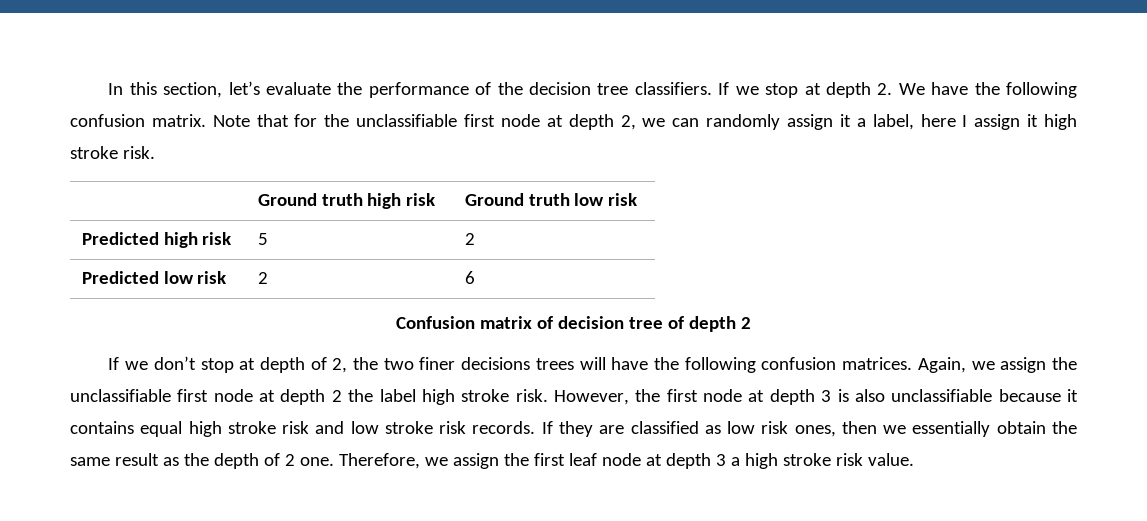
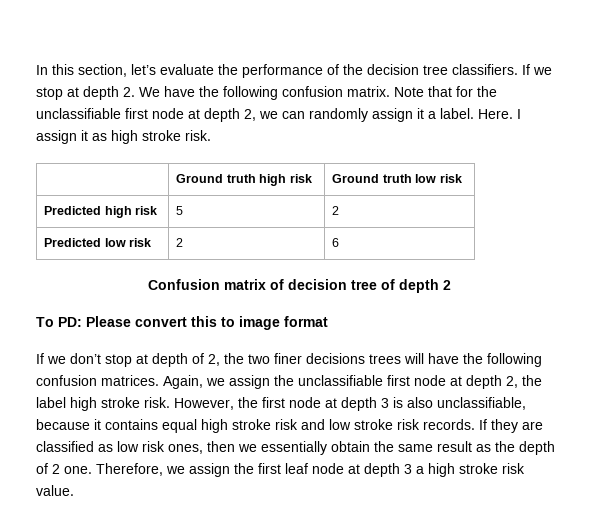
- Note that for the unclassifiable first node at depth 2, we can randomly assign it a label, here I assign it high stroke risk.
+ Note that for the unclassifiable first node at depth 2, we can randomly assign it a label. Here. I assign it as high stroke risk.
+ To PD: Please convert this to image format
- Again, we assign the unclassifiable first node at depth 2 the label high stroke risk.
+ Again, we assign the unclassifiable first node at depth 2, the label high stroke risk.
- However, the first node at depth 3 is also unclassifiable because it contains equal high stroke risk and low stroke risk records.
+ However, the first node at depth 3 is also unclassifiable, because it contains equal high stroke risk and low stroke risk records.

